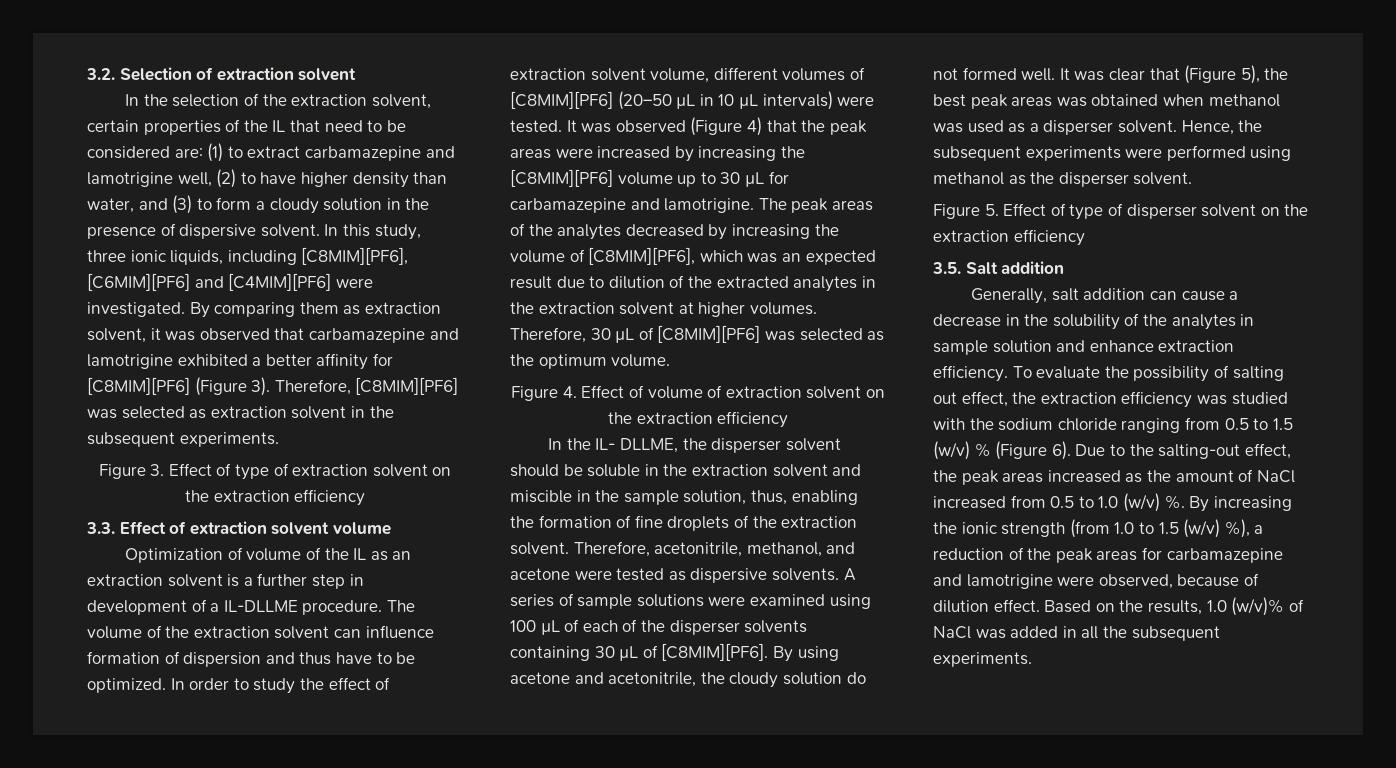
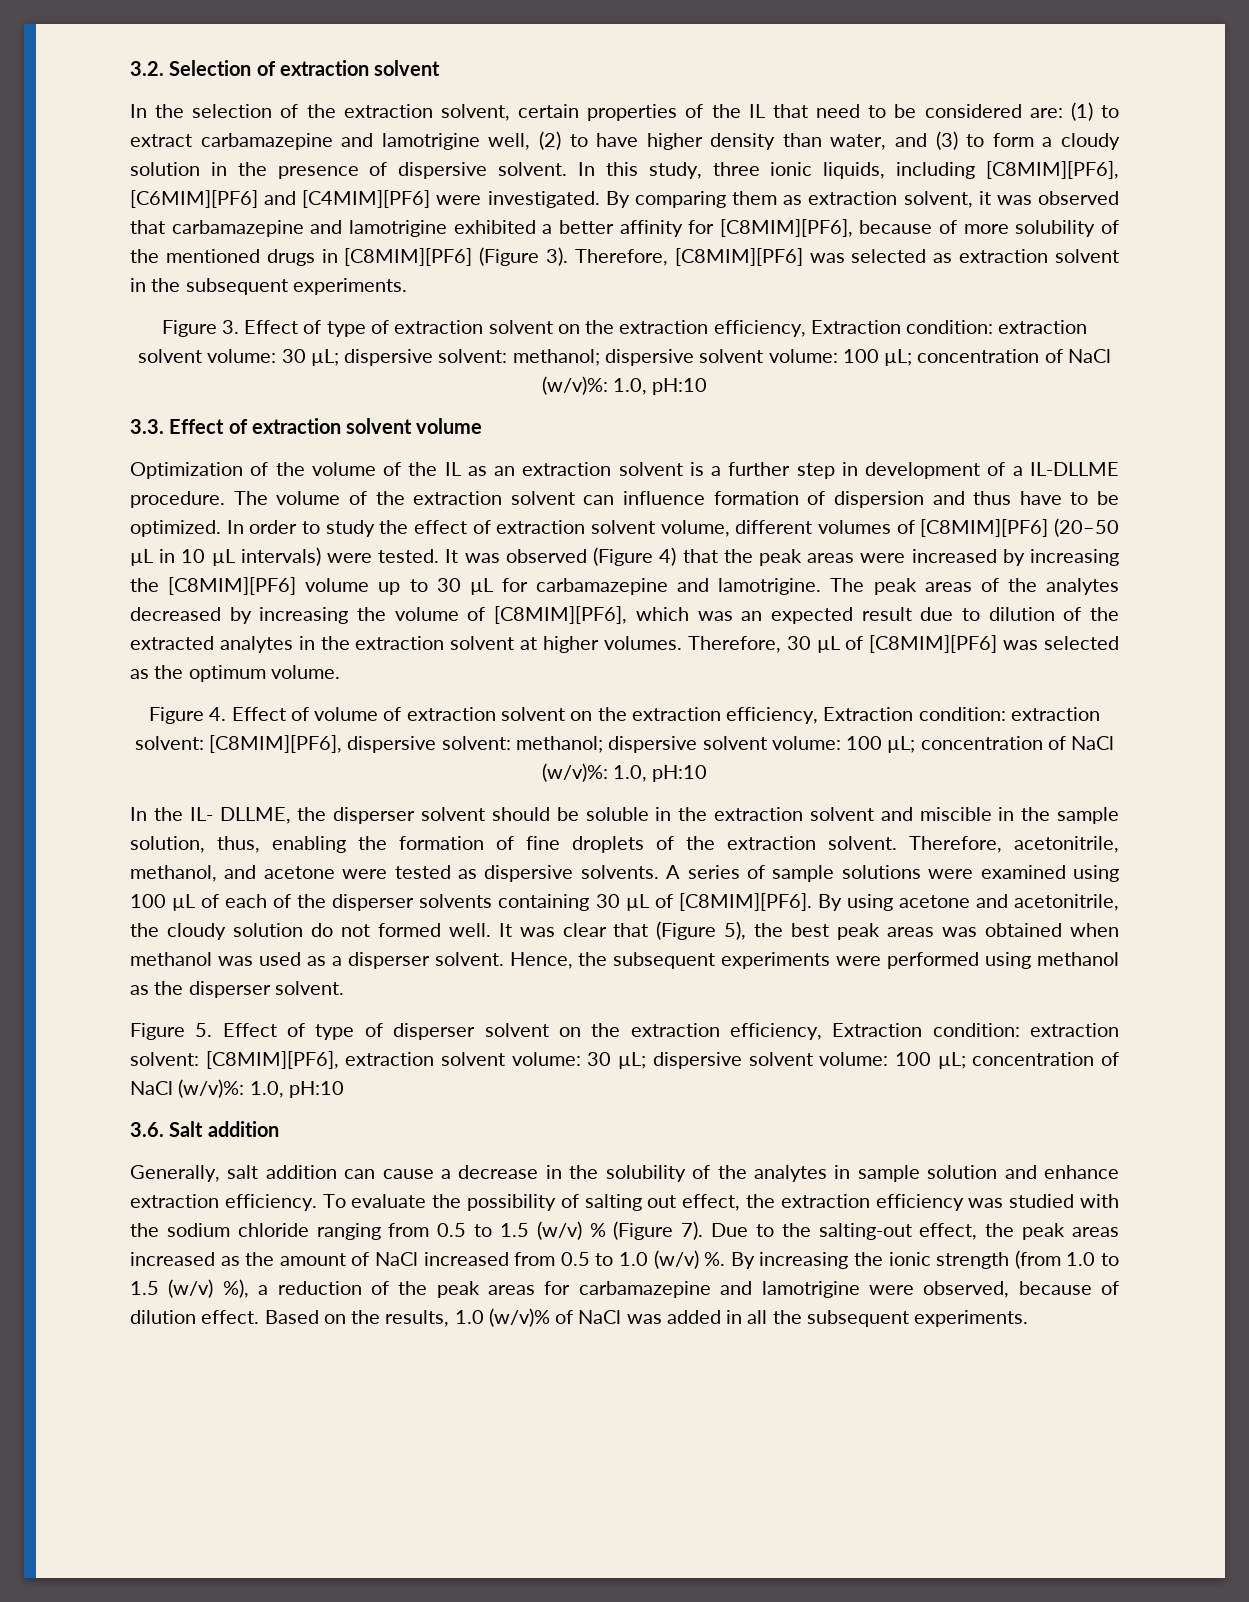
- By comparing them as extraction solvent, it was observed that carbamazepine and lamotrigine exhibited a better affinity for [C8MIM][PF6] (Figure 3).
+ By comparing them as extraction solvent, it was observed that carbamazepine and lamotrigine exhibited a better affinity for [C8MIM][PF6], because of more solubility of the mentioned drugs in [C8MIM][PF6] (Figure 3).
- Figure 3. Effect of type of extraction solvent on the extraction efficiency
+ Figure 3. Effect of type of extraction solvent on the extraction efficiency, Extraction condition: extraction solvent volume: 30 µL; dispersive solvent: methanol; dispersive solvent volume: 100 µL; concentration of NaCl (w/v)%: 1.0, pH:10
- Optimization of volume of the IL as an extraction solvent is a further step in development of a IL-DLLME procedure.
+ Optimization of the volume of the IL as an extraction solvent is a further step in development of a IL-DLLME procedure.
- Figure 4. Effect of volume of extraction solvent on the extraction efficiency
+ Figure 4. Effect of volume of extraction solvent on the extraction efficiency, Extraction condition: extraction solvent: [C8MIM][PF6], dispersive solvent: methanol; dispersive solvent volume: 100 µL; concentration of NaCl (w/v)%: 1.0, pH:10
- Figure 5. Effect of type of disperser solvent on the extraction efficiency
- 3.5. Salt addition
+ Figure 5. Effect of type of disperser solvent on the extraction efficiency, Extraction condition: extraction solvent: [C8MIM][PF6], extraction solvent volume: 30 µL; dispersive solvent volume: 100 µL; concentration of NaCl (w/v)%: 1.0, pH:10
+ 3.6. Salt addition
- To evaluate the possibility of salting out effect, the extraction efficiency was studied with the sodium chloride ranging from 0.5 to 1.5 (w/v) % (Figure 6).
+ To evaluate the possibility of salting out effect, the extraction efficiency was studied with the sodium chloride ranging from 0.5 to 1.5 (w/v) % (Figure 7).

